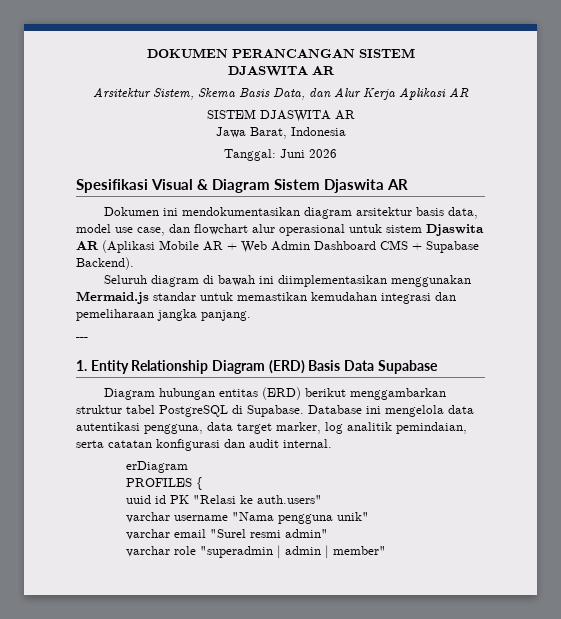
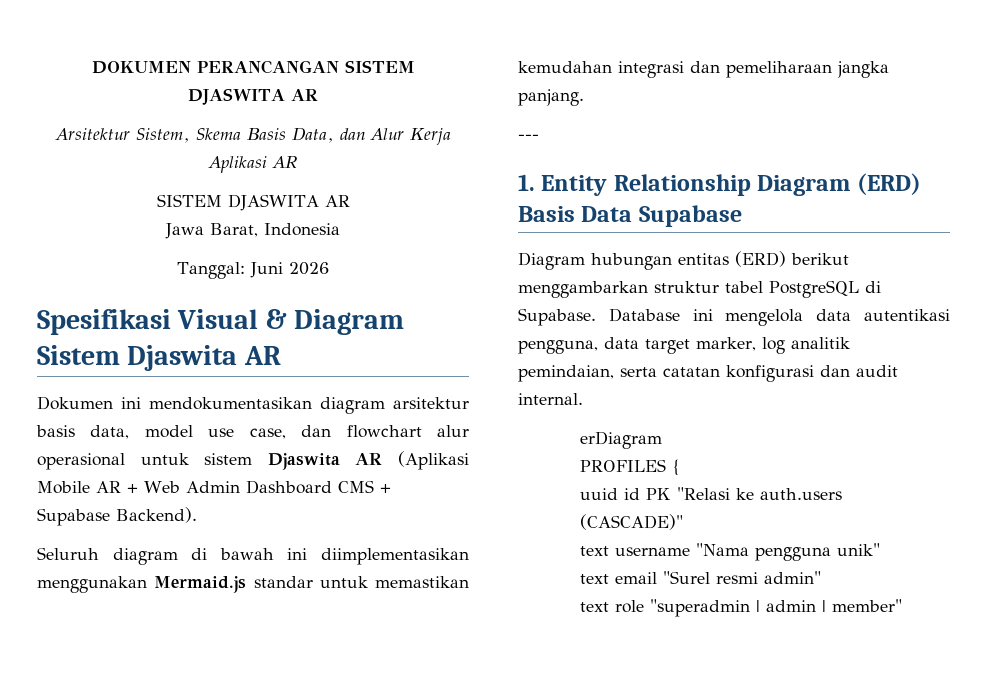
- uuid id PK "Relasi ke auth.users"
- varchar username "Nama pengguna unik"
+ uuid id PK "Relasi ke auth.users (CASCADE)"
+ text username "Nama pengguna unik"
- varchar email "Surel resmi admin"
+ text email "Surel resmi admin"
- varchar role "superadmin | admin | member"
+ text role "superadmin | admin | member"

